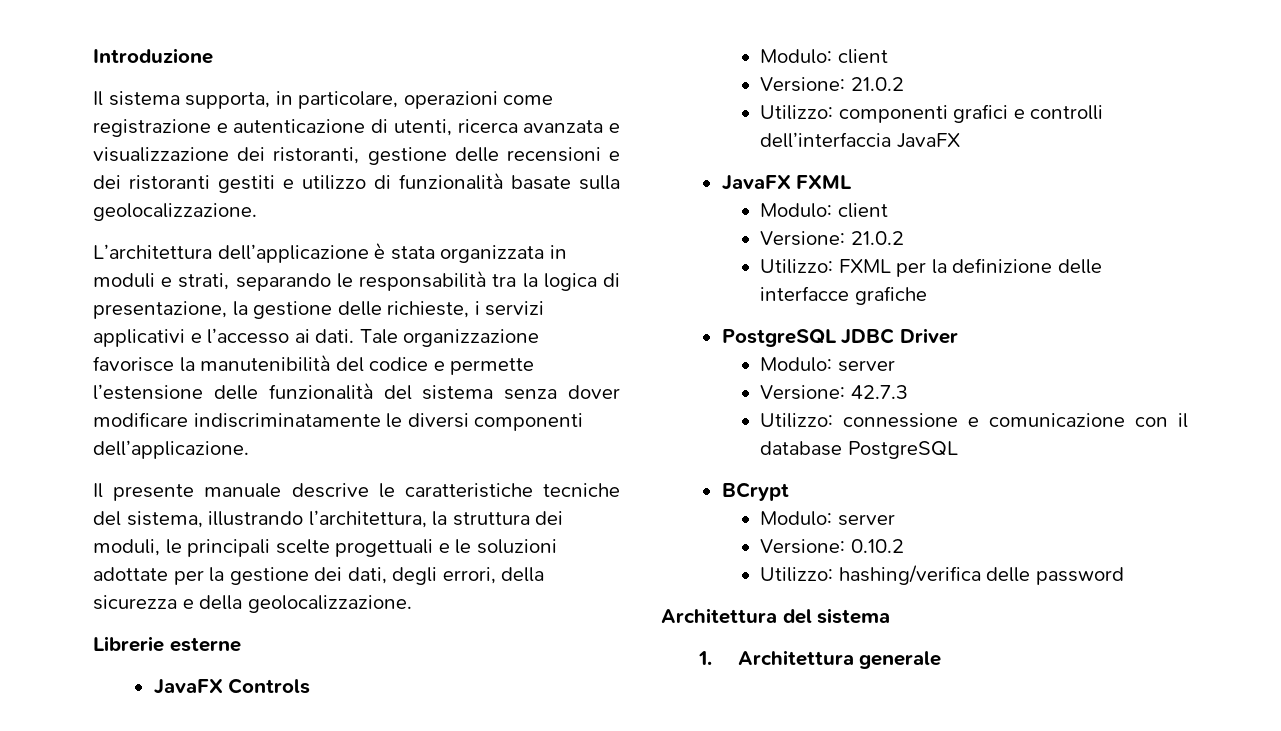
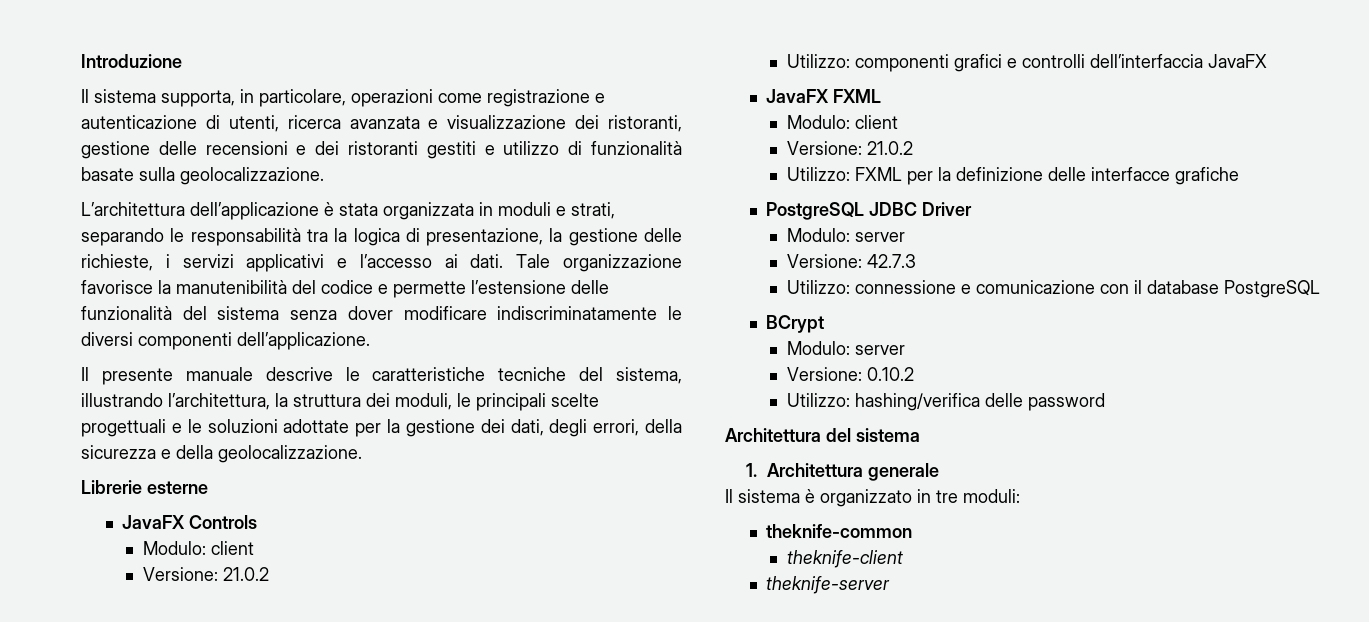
+ Il sistema è organizzato in tre moduli:
+ theknife-common
+ theknife-client
+ theknife-server

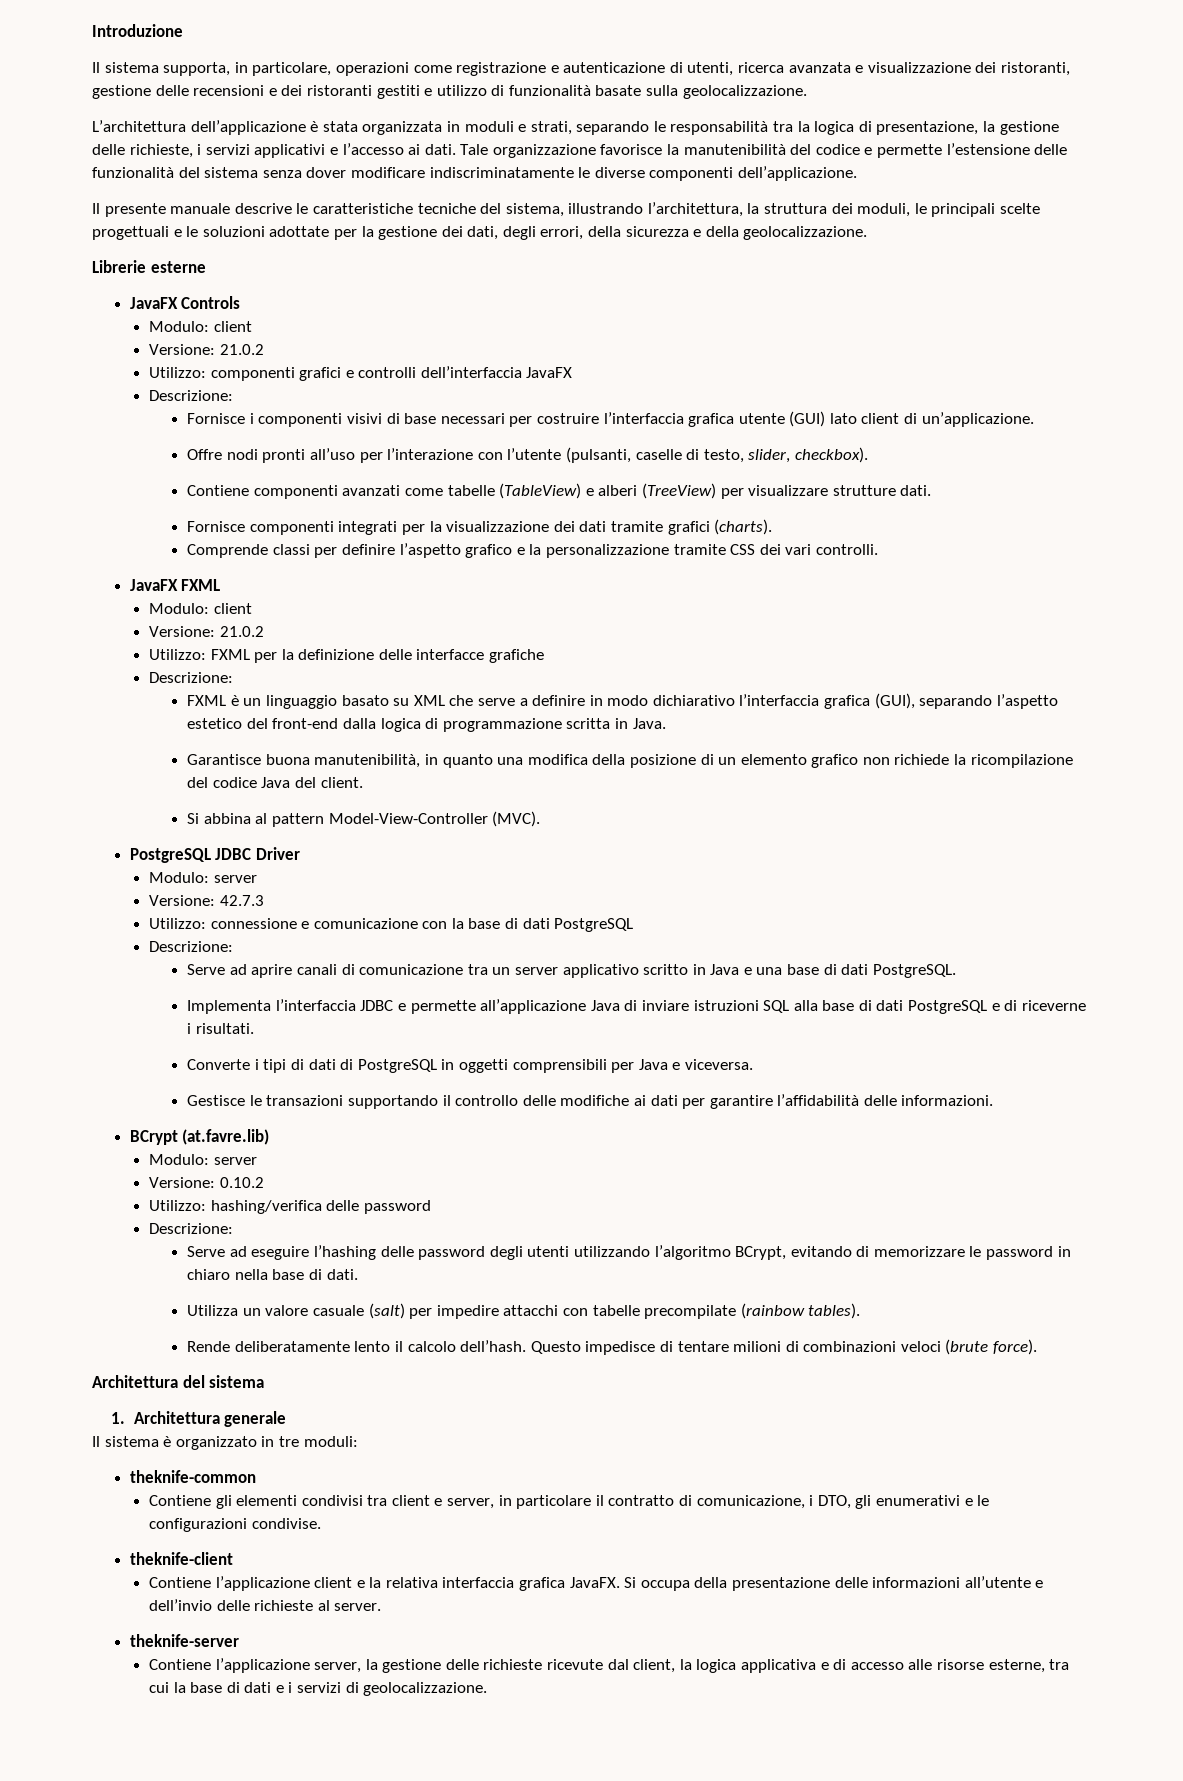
- Tale organizzazione favorisce la manutenibilità del codice e permette l’estensione delle funzionalità del sistema senza dover modificare indiscriminatamente le diversi componenti dell’applicazione.
+ Tale organizzazione favorisce la manutenibilità del codice e permette l’estensione delle funzionalità del sistema senza dover modificare indiscriminatamente le diverse componenti dell’applicazione.
  Utilizzo: componenti grafici e controlli dell’interfaccia JavaFX
+ Descrizione:
+ Fornisce i componenti visivi di base necessari per costruire l’interfaccia grafica utente (GUI) lato client di un’applicazione.
+ Offre nodi pronti all’uso per l’interazione con l’utente (pulsanti, caselle di testo, slider, checkbox).
+ Contiene componenti avanzati come tabelle (TableView) e alberi (TreeView) per visualizzare strutture dati.
+ Fornisce componenti integrati per la visualizzazione dei dati tramite grafici (charts).
+ Comprende classi per definire l’aspetto grafico e la personalizzazione tramite CSS dei vari controlli.
  Utilizzo: FXML per la definizione delle interfacce grafiche
+ Descrizione:
+ FXML è un linguaggio basato su XML che serve a definire in modo dichiarativo l’interfaccia grafica (GUI), separando l’aspetto estetico del front-end dalla logica di programmazione scritta in Java.
+ Garantisce buona manutenibilità, in quanto una modifica della posizione di un elemento grafico non richiede la ricompilazione del codice Java del client.
+ Si abbina al pattern Model-View-Controller (MVC).
- Utilizzo: connessione e comunicazione con il database PostgreSQL
+ Utilizzo: connessione e comunicazione con la base di dati PostgreSQL
+ Descrizione:
+ Serve ad aprire canali di comunicazione tra un server applicativo scritto in Java e una base di dati PostgreSQL.
+ Implementa l’interfaccia JDBC e permette all’applicazione Java di inviare istruzioni SQL alla base di dati PostgreSQL e di riceverne i risultati.
+ Converte i tipi di dati di PostgreSQL in oggetti comprensibili per Java e viceversa.
+ Gestisce le transazioni supportando il controllo delle modifiche ai dati per garantire l’affidabilità delle informazioni.
- BCrypt
+ BCrypt (at.favre.lib)
  Utilizzo: hashing/verifica delle password
+ Descrizione:
+ Serve ad eseguire l’hashing delle password degli utenti utilizzando l’algoritmo BCrypt, evitando di memorizzare le password in chiaro nella base di dati.
+ Utilizza un valore casuale (salt) per impedire attacchi con tabelle precompilate (rainbow tables).
+ Rende deliberatamente lento il calcolo dell’hash. Questo impedisce di tentare milioni di combinazioni veloci (brute force).
+ Contiene gli elementi condivisi tra client e server, in particolare il contratto di comunicazione, i DTO, gli enumerativi e le configurazioni condivise.
  theknife-client
+ Contiene l’applicazione client e la relativa interfaccia grafica JavaFX. Si occupa della presentazione delle informazioni all’utente e dell’invio delle richieste al server.
  theknife-server
+ Contiene l’applicazione server, la gestione delle richieste ricevute dal client, la logica applicativa e di accesso alle risorse esterne, tra cui la base di dati e i servizi di geolocalizzazione.

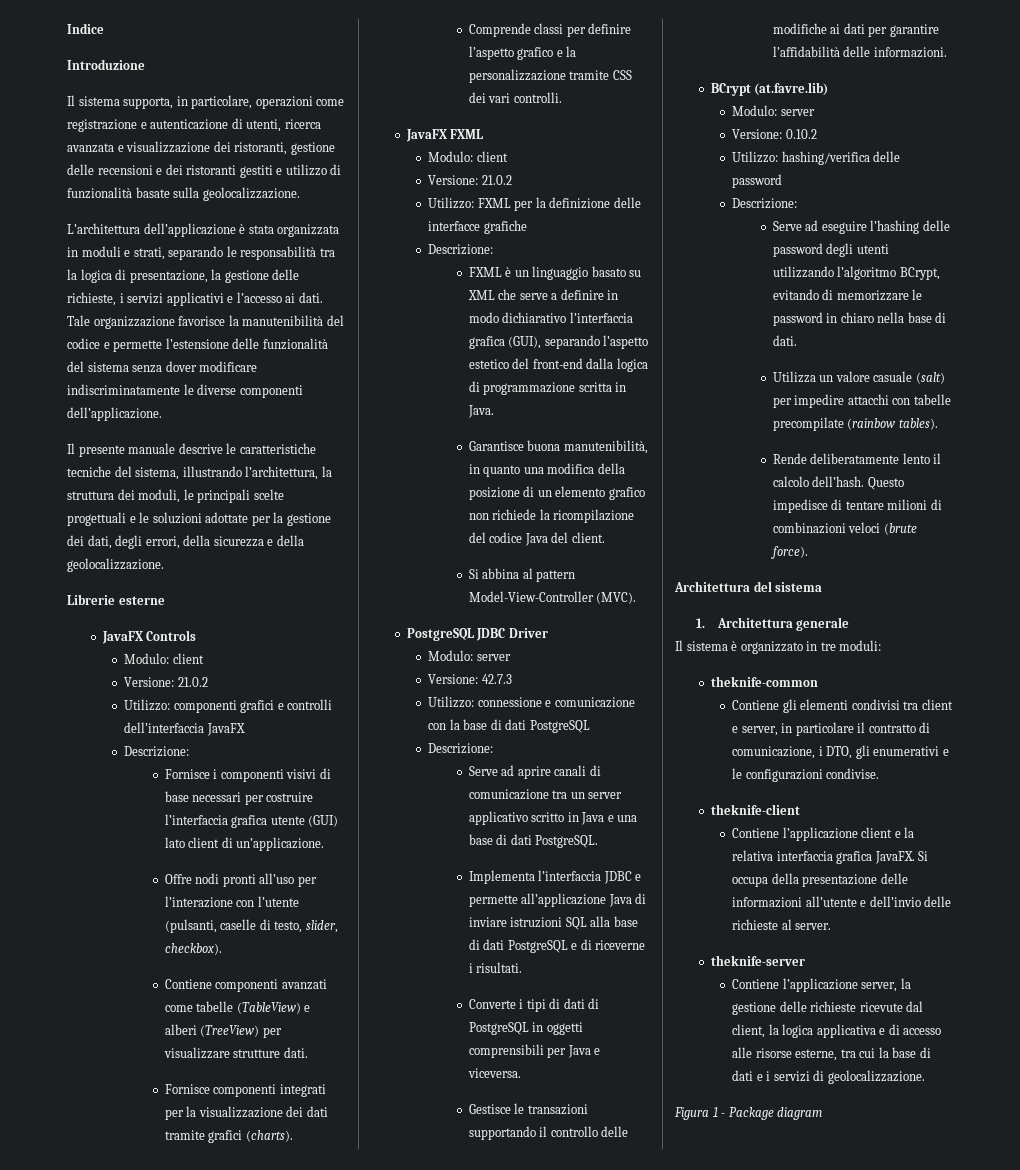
+ Indice
+ Figura 1 - Package diagram

